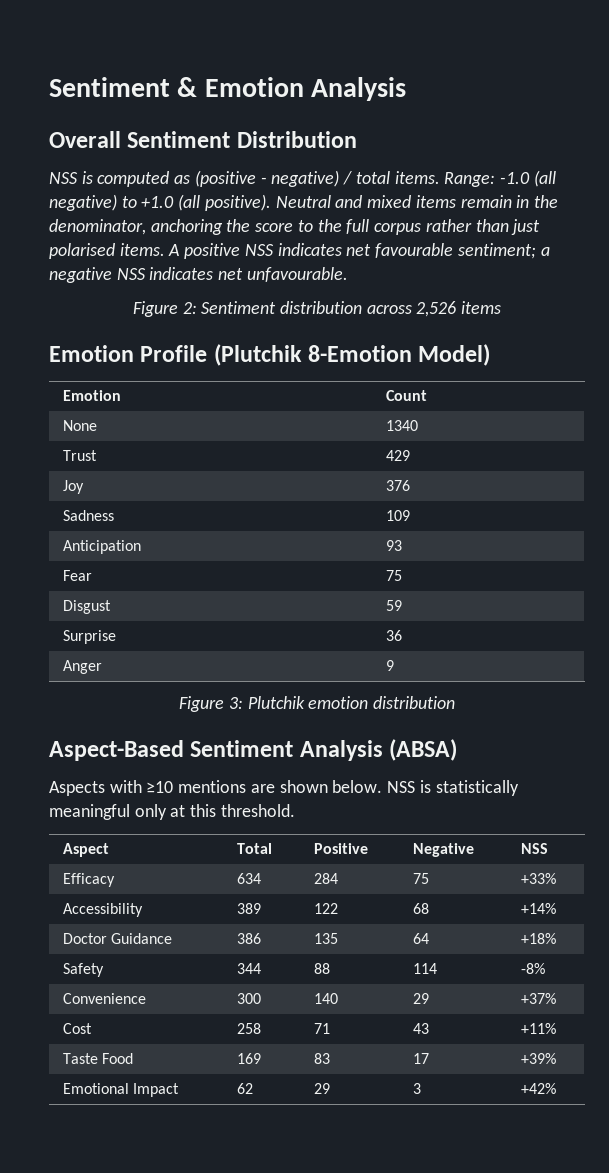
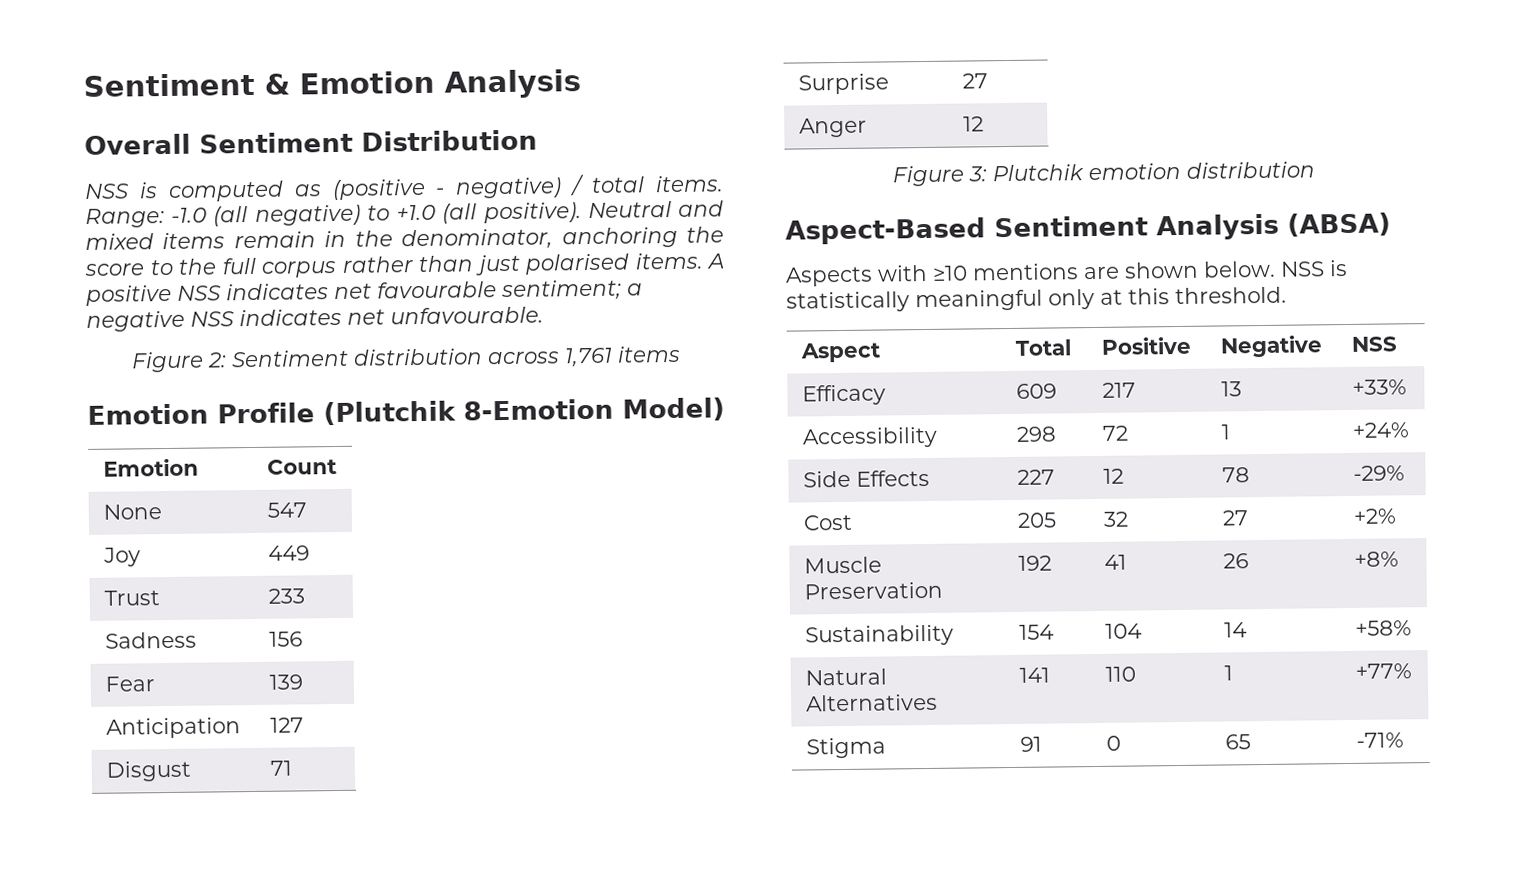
- Figure 2: Sentiment distribution across 2,526 items
+ Figure 2: Sentiment distribution across 1,761 items
- None | 1340
- Trust | 429
- Joy | 376
- Sadness | 109
- Anticipation | 93
- Fear | 75
+ None | 547
+ Joy | 449
+ Trust | 233
+ Sadness | 156
+ Fear | 139
+ Anticipation | 127
- Disgust | 59
+ Disgust | 71
- Surprise | 36
+ Surprise | 27
- Anger | 9
+ Anger | 12
- Efficacy | 634 | 284 | 75 | +33%
+ Efficacy | 609 | 217 | 13 | +33%
- Accessibility | 389 | 122 | 68 | +14%
- Doctor Guidance | 386 | 135 | 64 | +18%
- Safety | 344 | 88 | 114 | -8%
- Convenience | 300 | 140 | 29 | +37%
- Cost | 258 | 71 | 43 | +11%
- Taste Food | 169 | 83 | 17 | +39%
- Emotional Impact | 62 | 29 | 3 | +42%
+ Accessibility | 298 | 72 | 1 | +24%
+ Side Effects | 227 | 12 | 78 | -29%
+ Cost | 205 | 32 | 27 | +2%
+ Muscle Preservation | 192 | 41 | 26 | +8%
+ Sustainability | 154 | 104 | 14 | +58%
+ Natural Alternatives | 141 | 110 | 1 | +77%
+ Stigma | 91 | 0 | 65 | -71%

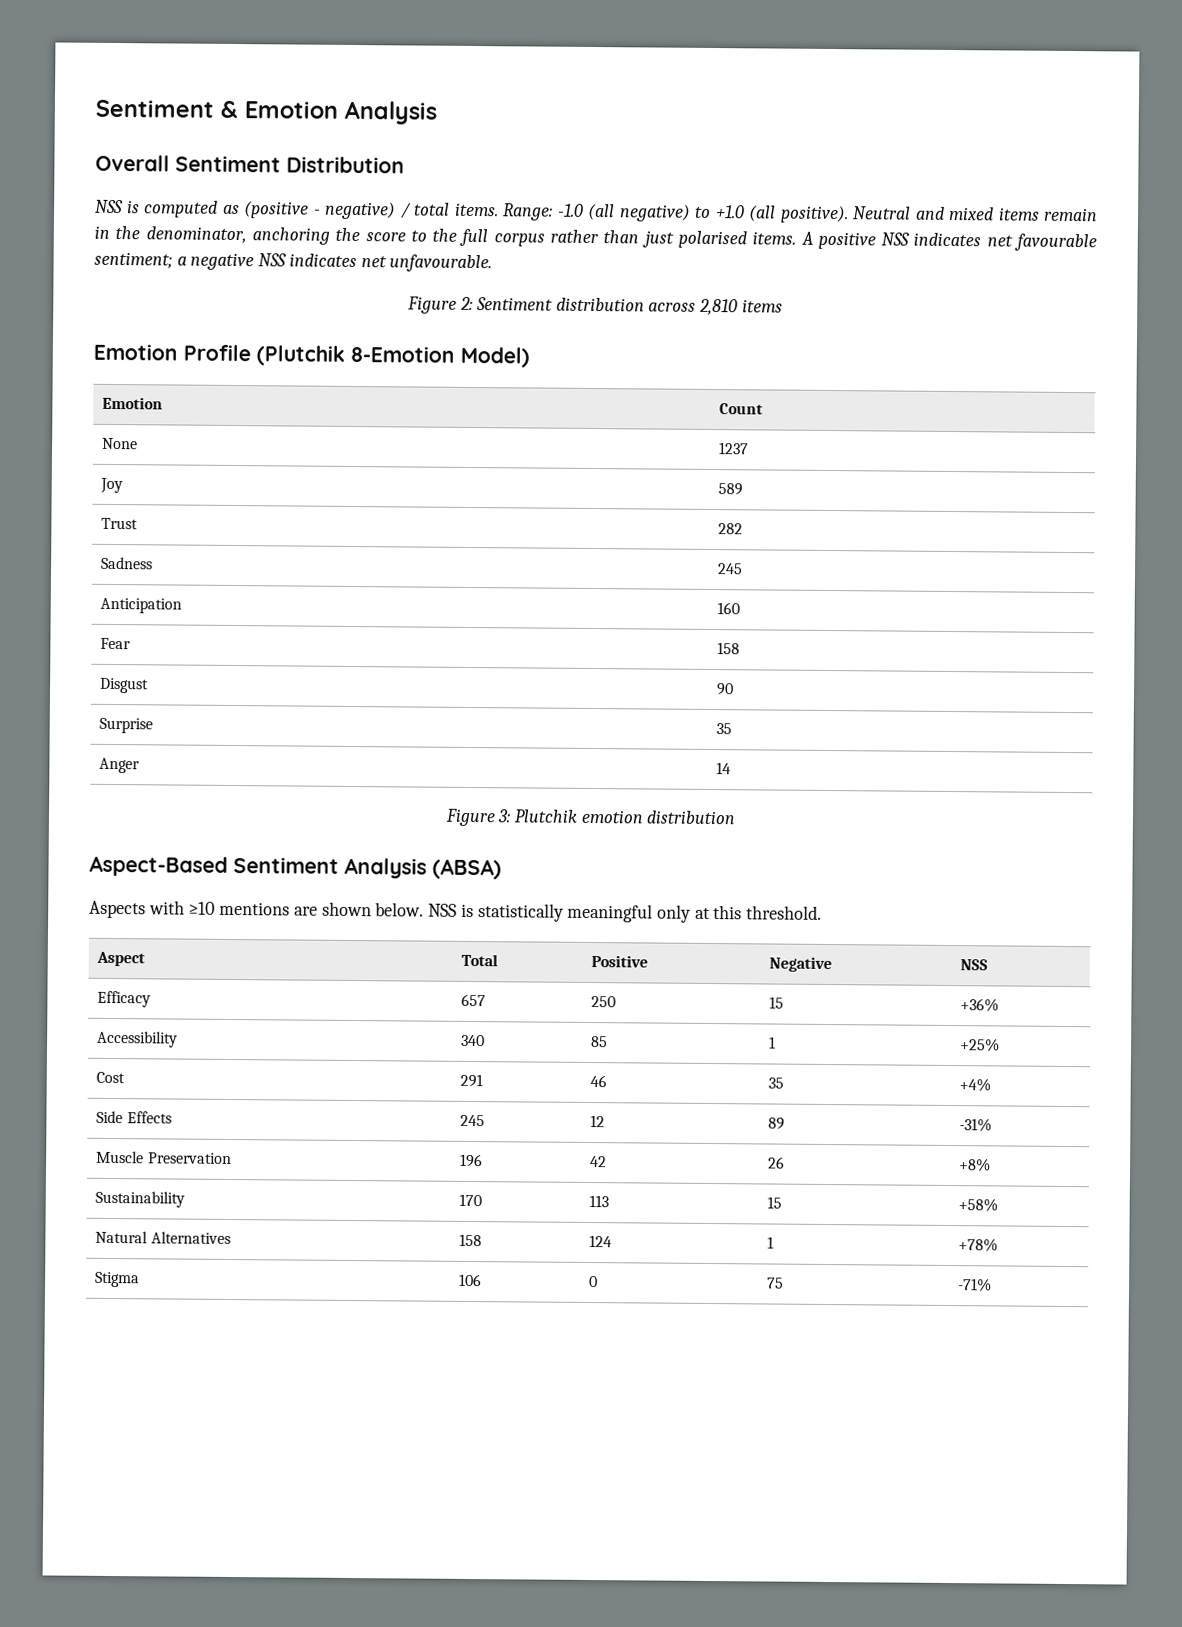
- Figure 2: Sentiment distribution across 1,761 items
+ Figure 2: Sentiment distribution across 2,810 items
- None | 547
+ None | 1237
- Joy | 449
+ Joy | 589
- Trust | 233
+ Trust | 282
- Sadness | 156
- Fear | 139
- Anticipation | 127
+ Sadness | 245
+ Anticipation | 160
+ Fear | 158
- Disgust | 71
+ Disgust | 90
- Surprise | 27
+ Surprise | 35
- Anger | 12
+ Anger | 14
- Efficacy | 609 | 217 | 13 | +33%
+ Efficacy | 657 | 250 | 15 | +36%
- Accessibility | 298 | 72 | 1 | +24%
+ Accessibility | 340 | 85 | 1 | +25%
+ Cost | 291 | 46 | 35 | +4%
- Side Effects | 227 | 12 | 78 | -29%
- Cost | 205 | 32 | 27 | +2%
+ Side Effects | 245 | 12 | 89 | -31%
- Muscle Preservation | 192 | 41 | 26 | +8%
+ Muscle Preservation | 196 | 42 | 26 | +8%
- Sustainability | 154 | 104 | 14 | +58%
+ Sustainability | 170 | 113 | 15 | +58%
- Natural Alternatives | 141 | 110 | 1 | +77%
+ Natural Alternatives | 158 | 124 | 1 | +78%
- Stigma | 91 | 0 | 65 | -71%
+ Stigma | 106 | 0 | 75 | -71%

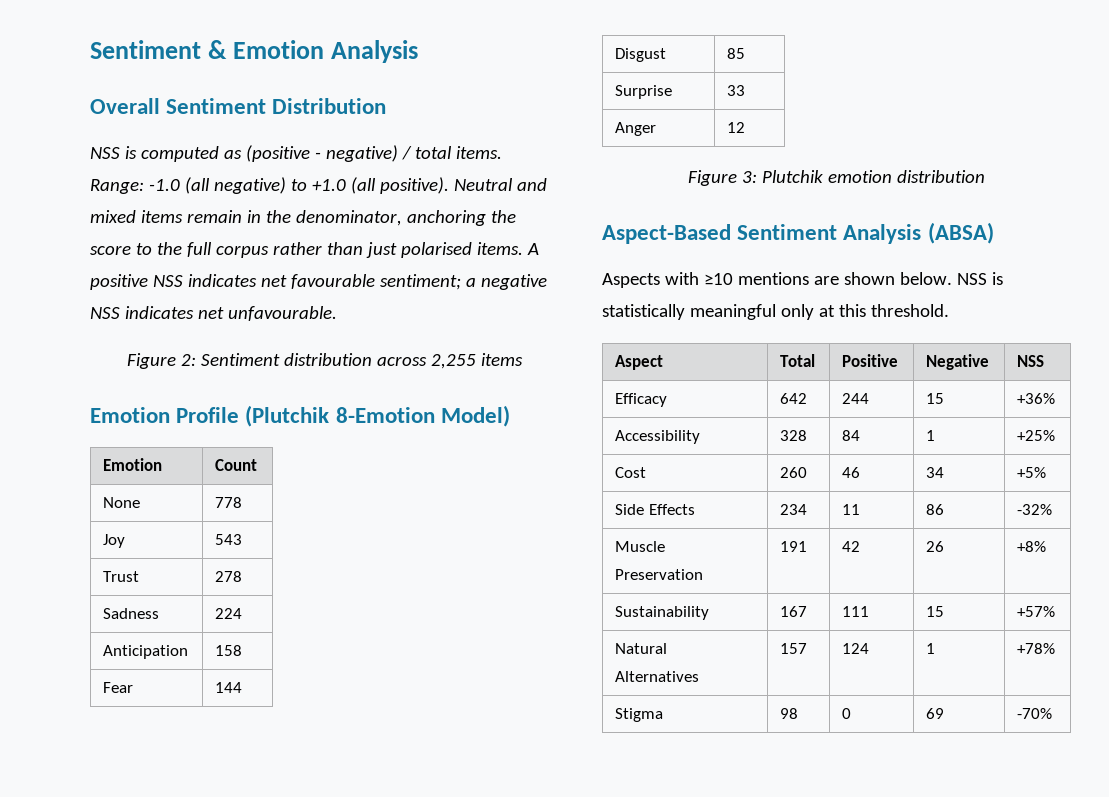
- Figure 2: Sentiment distribution across 2,810 items
+ Figure 2: Sentiment distribution across 2,255 items
- None | 1237
+ None | 778
- Joy | 589
+ Joy | 543
- Trust | 282
+ Trust | 278
- Sadness | 245
+ Sadness | 224
- Anticipation | 160
+ Anticipation | 158
- Fear | 158
+ Fear | 144
- Disgust | 90
+ Disgust | 85
- Surprise | 35
+ Surprise | 33
- Anger | 14
+ Anger | 12
- Efficacy | 657 | 250 | 15 | +36%
+ Efficacy | 642 | 244 | 15 | +36%
- Accessibility | 340 | 85 | 1 | +25%
+ Accessibility | 328 | 84 | 1 | +25%
- Cost | 291 | 46 | 35 | +4%
+ Cost | 260 | 46 | 34 | +5%
- Side Effects | 245 | 12 | 89 | -31%
+ Side Effects | 234 | 11 | 86 | -32%
- Muscle Preservation | 196 | 42 | 26 | +8%
+ Muscle Preservation | 191 | 42 | 26 | +8%
- Sustainability | 170 | 113 | 15 | +58%
+ Sustainability | 167 | 111 | 15 | +57%
- Natural Alternatives | 158 | 124 | 1 | +78%
+ Natural Alternatives | 157 | 124 | 1 | +78%
- Stigma | 106 | 0 | 75 | -71%
+ Stigma | 98 | 0 | 69 | -70%

